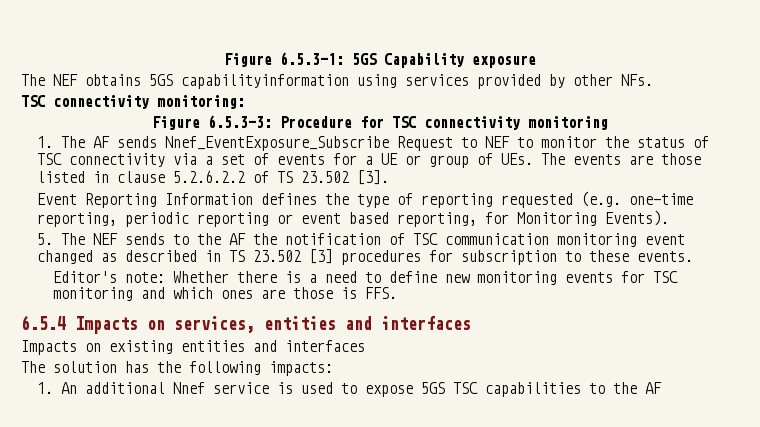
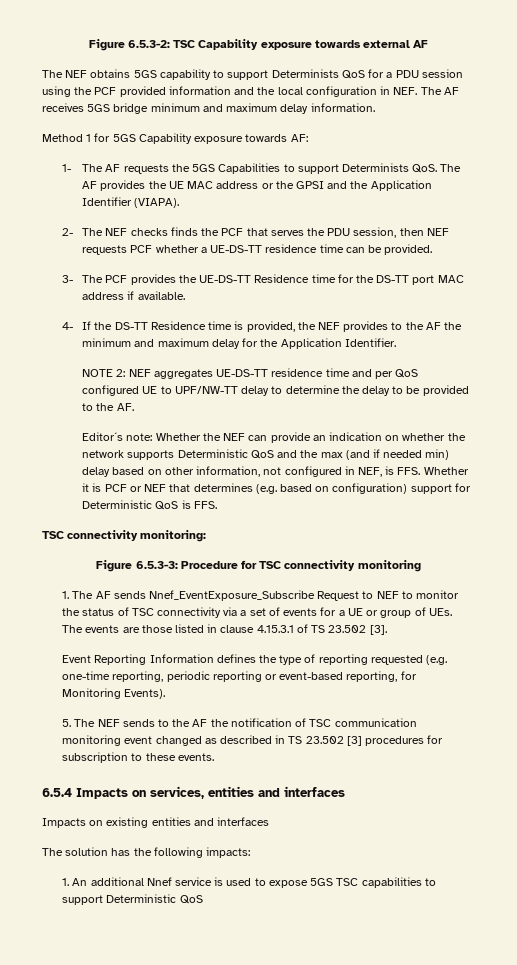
- Figure 6.5.3-1: 5GS Capability exposure
+ Figure 6.5.3-2: TSC Capability exposure towards external AF
- The NEF obtains 5GS capabilityinformation using services provided by other NFs.
+ The NEF obtains 5GS capability to support Determinists QoS for a PDU session using the PCF provided information and the local configuration in NEF. The AF receives 5GS bridge minimum and maximum delay information.
+ Method 1 for 5GS Capability exposure towards AF:
+ 1- The AF requests the 5GS Capabilities to support Determinists QoS. The AF provides the UE MAC address or the GPSI and the Application Identifier (VIAPA).
+ 2- The NEF checks finds the PCF that serves the PDU session, then NEF requests PCF whether a UE-DS-TT residence time can be provided.
+ 3- The PCF provides the UE-DS-TT Residence time for the DS-TT port MAC address if available.
+ 4- If the DS-TT Residence time is provided, the NEF provides to the AF the minimum and maximum delay for the Application Identifier.
+ NOTE 2: NEF aggregates UE-DS-TT residence time and per QoS configured UE to UPF/NW-TT delay to determine the delay to be provided to the AF.
+ Editor´s note: Whether the NEF can provide an indication on whether the network supports Deterministic QoS and the max (and if needed min) delay based on other information, not configured in NEF, is FFS. Whether it is PCF or NEF that determines (e.g. based on configuration) support for Deterministic QoS is FFS.
- 1. The AF sends Nnef_EventExposure_Subscribe Request to NEF to monitor the status of TSC connectivity via a set of events for a UE or group of UEs. The events are those listed in clause 5.2.6.2.2 of TS 23.502 [3].
+ 1. The AF sends Nnef_EventExposure_Subscribe Request to NEF to monitor the status of TSC connectivity via a set of events for a UE or group of UEs. The events are those listed in clause 4.15.3.1 of TS 23.502 [3].
- Event Reporting Information defines the type of reporting requested (e.g. one-time reporting, periodic reporting or event based reporting, for Monitoring Events).
+ Event Reporting Information defines the type of reporting requested (e.g. one-time reporting, periodic reporting or event-based reporting, for Monitoring Events).
- Editor's note: Whether there is a need to define new monitoring events for TSC monitoring and which ones are those is FFS.
- 1. An additional Nnef service is used to expose 5GS TSC capabilities to the AF
+ 1. An additional Nnef service is used to expose 5GS TSC capabilities to support Deterministic QoS

